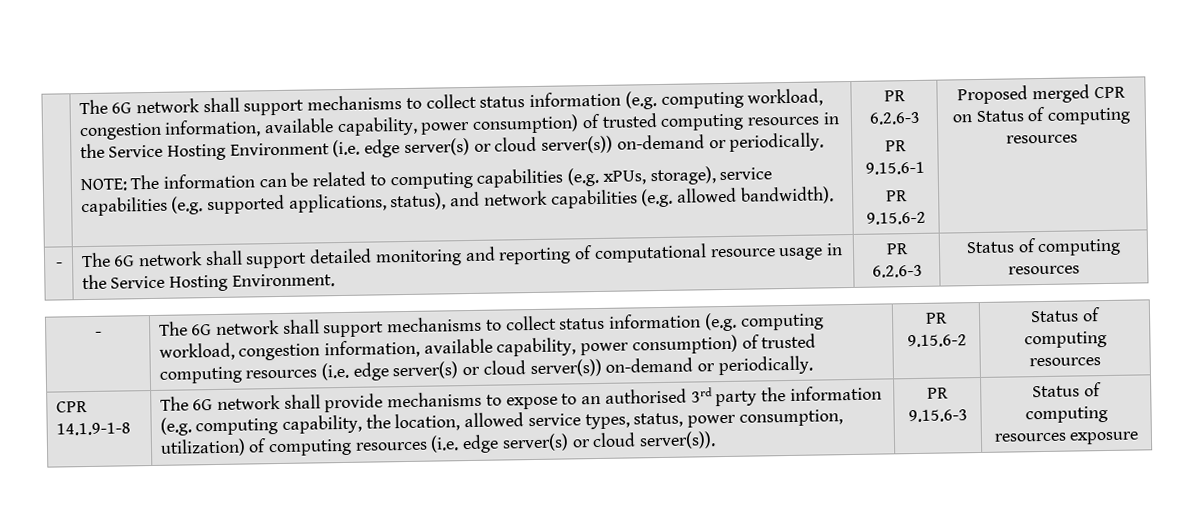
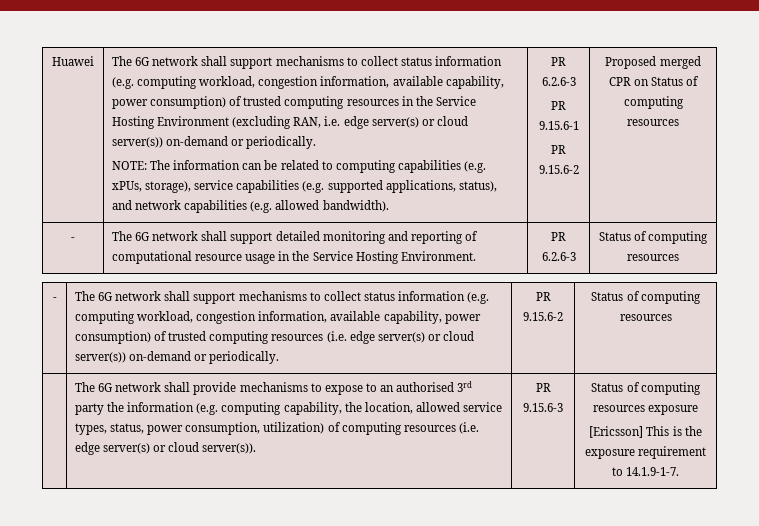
+ Huawei
- The 6G network shall support mechanisms to collect status information (e.g. computing workload, congestion information, available capability, power consumption) of trusted computing resources in the Service Hosting Environment (i.e. edge server(s) or cloud server(s)) on-demand or periodically.
+ The 6G network shall support mechanisms to collect status information (e.g. computing workload, congestion information, available capability, power consumption) of trusted computing resources in the Service Hosting Environment (excluding RAN, i.e. edge server(s) or cloud server(s)) on-demand or periodically.
- CPR 14.1.9-1-8
+ [Ericsson] This is the exposure requirement to 14.1.9-1-7.

